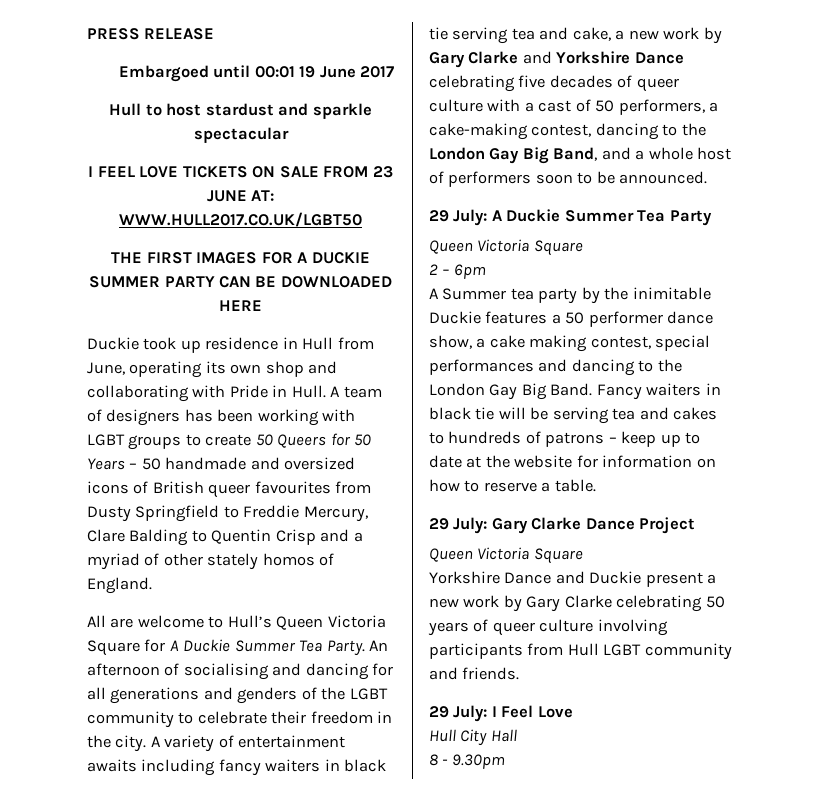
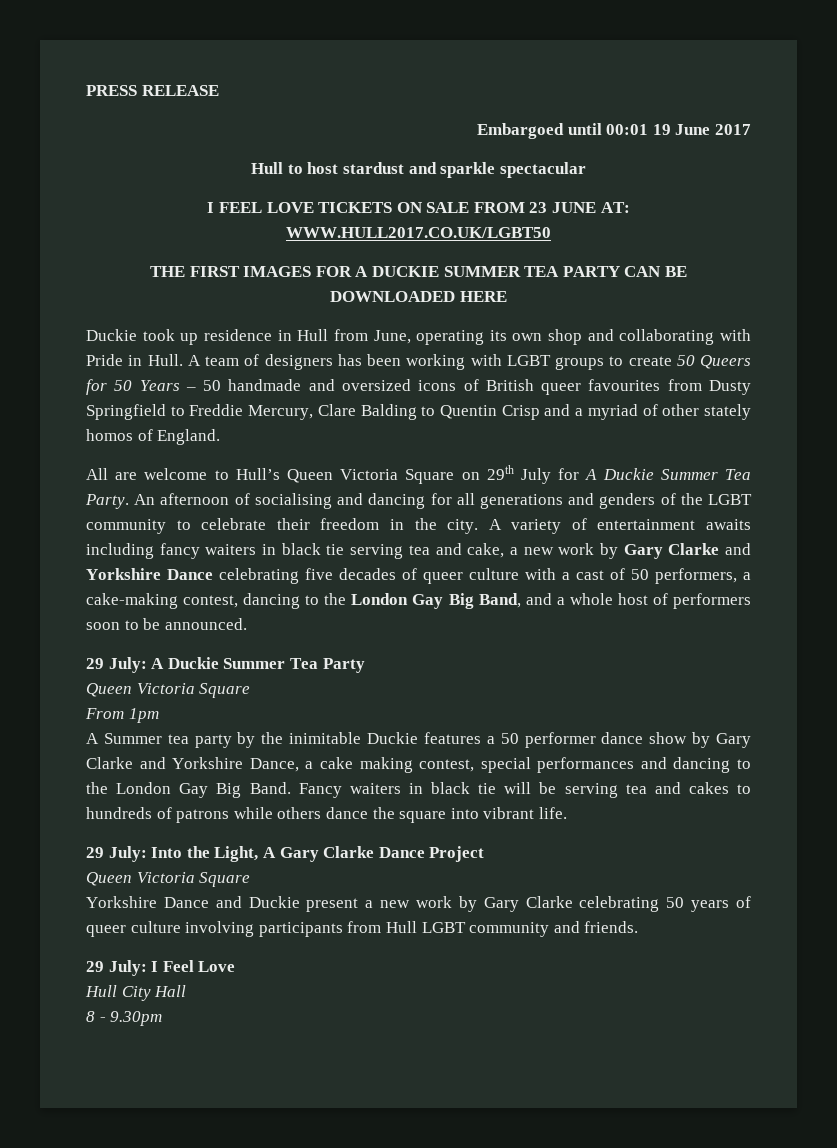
- THE FIRST IMAGES FOR A DUCKIE SUMMER PARTY CAN BE DOWNLOADED HERE
+ THE FIRST IMAGES FOR A DUCKIE SUMMER TEA PARTY CAN BE DOWNLOADED HERE
- All are welcome to Hull’s Queen Victoria Square for A Duckie Summer Tea Party.
+ All are welcome to Hull’s Queen Victoria Square on 29th July for A Duckie Summer Tea Party.
- 2 – 6pm
+ From 1pm
- A Summer tea party by the inimitable Duckie features a 50 performer dance show, a cake making contest, special performances and dancing to the London Gay Big Band.
+ A Summer tea party by the inimitable Duckie features a 50 performer dance show by Gary Clarke and Yorkshire Dance, a cake making contest, special performances and dancing to the London Gay Big Band.
- Fancy waiters in black tie will be serving tea and cakes to hundreds of patrons – keep up to date at the website for information on how to reserve a table.
- 29 July: Gary Clarke Dance Project
+ Fancy waiters in black tie will be serving tea and cakes to hundreds of patrons while others dance the square into vibrant life.
+ 29 July: Into the Light, A Gary Clarke Dance Project

